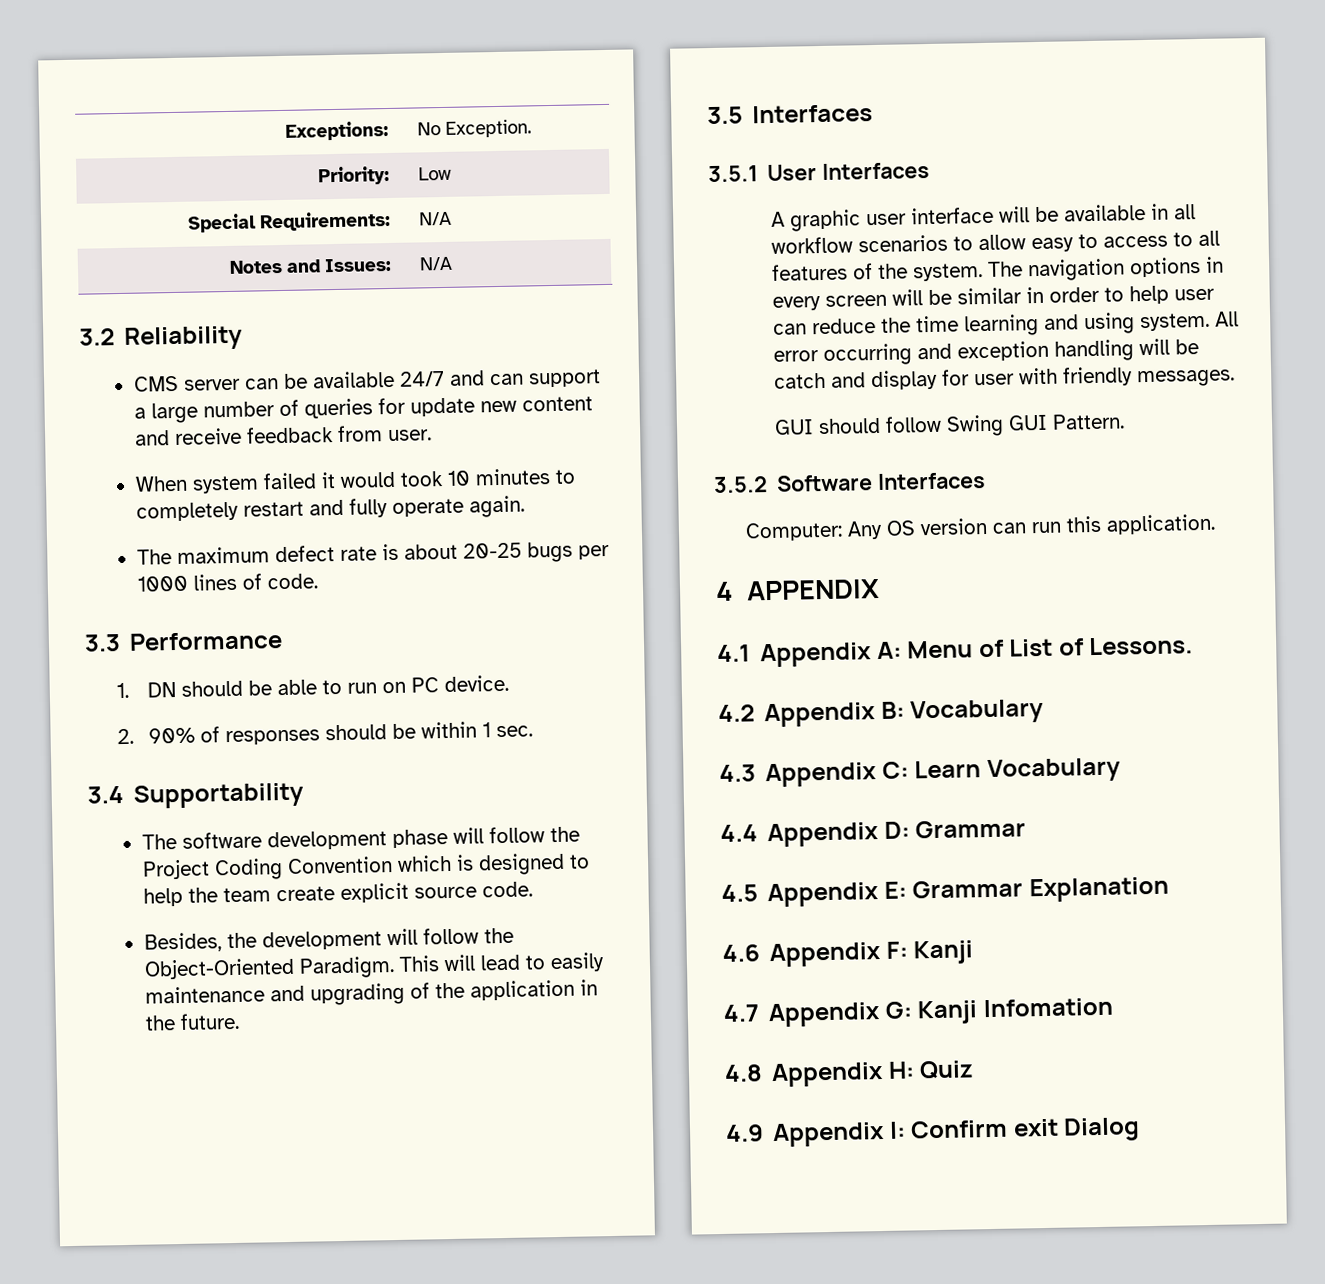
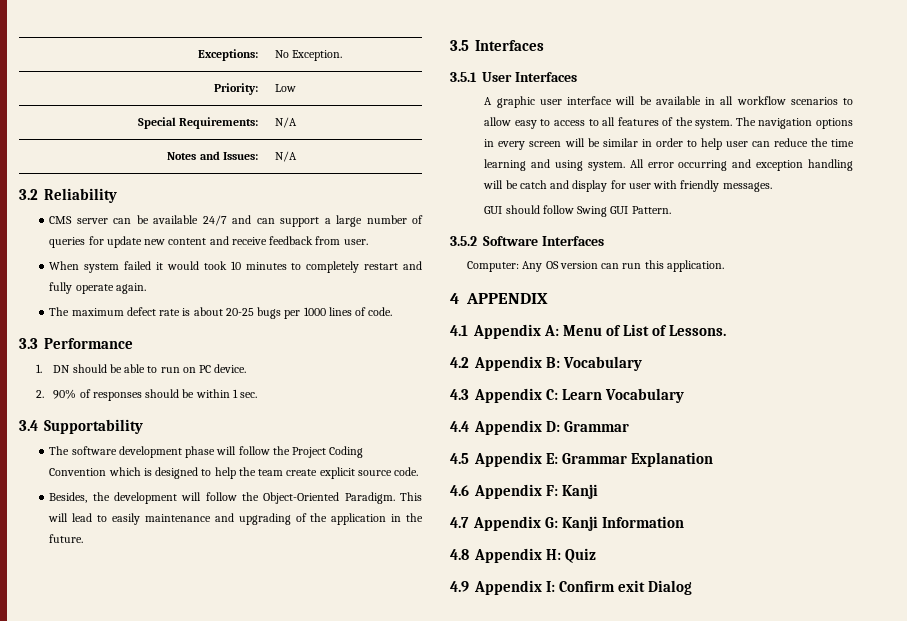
- 4.7 Appendix G: Kanji Infomation
+ 4.7 Appendix G: Kanji Information

